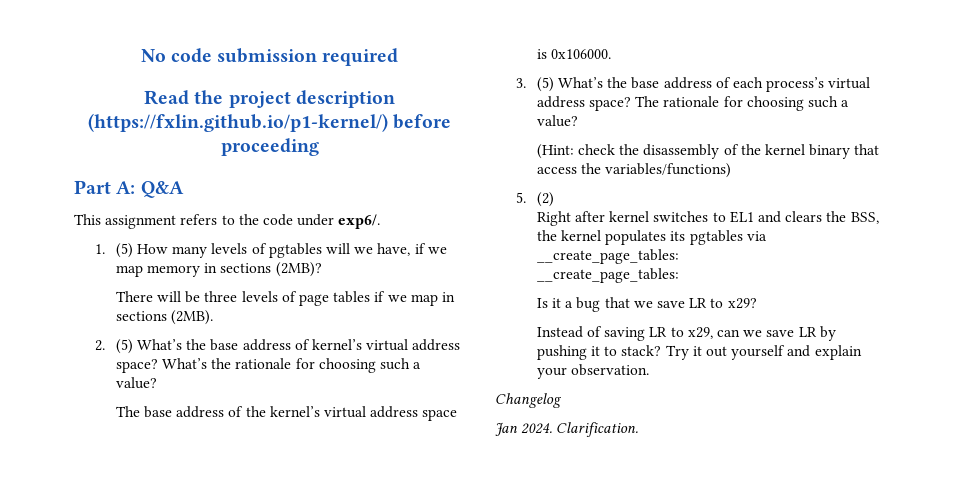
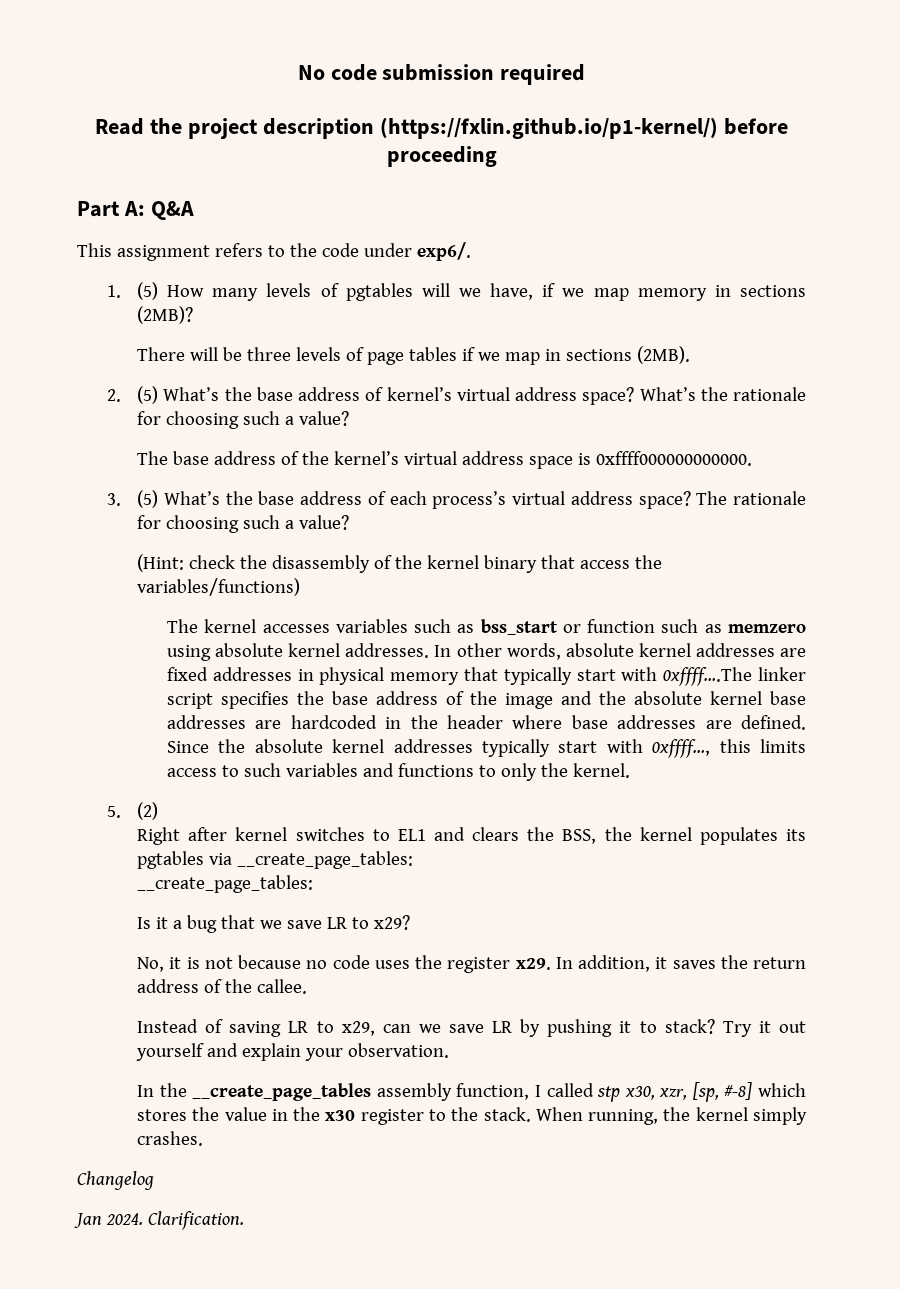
- The base address of the kernel’s virtual address space is 0x106000.
+ The base address of the kernel’s virtual address space is 0xffff000000000000.
+ The kernel accesses variables such as bss_start or function such as memzero using absolute kernel addresses. In other words, absolute kernel addresses are fixed addresses in physical memory that typically start with 0xffff….The linker script specifies the base address of the image and the absolute kernel base addresses are hardcoded in the header where base addresses are defined. Since the absolute kernel addresses typically start with 0xffff…, this limits access to such variables and functions to only the kernel.
+ No, it is not because no code uses the register x29. In addition, it saves the return address of the callee.
+ In the __create_page_tables assembly function, I called stp x30, xzr, [sp, #-8] which stores the value in the x30 register to the stack. When running, the kernel simply crashes.

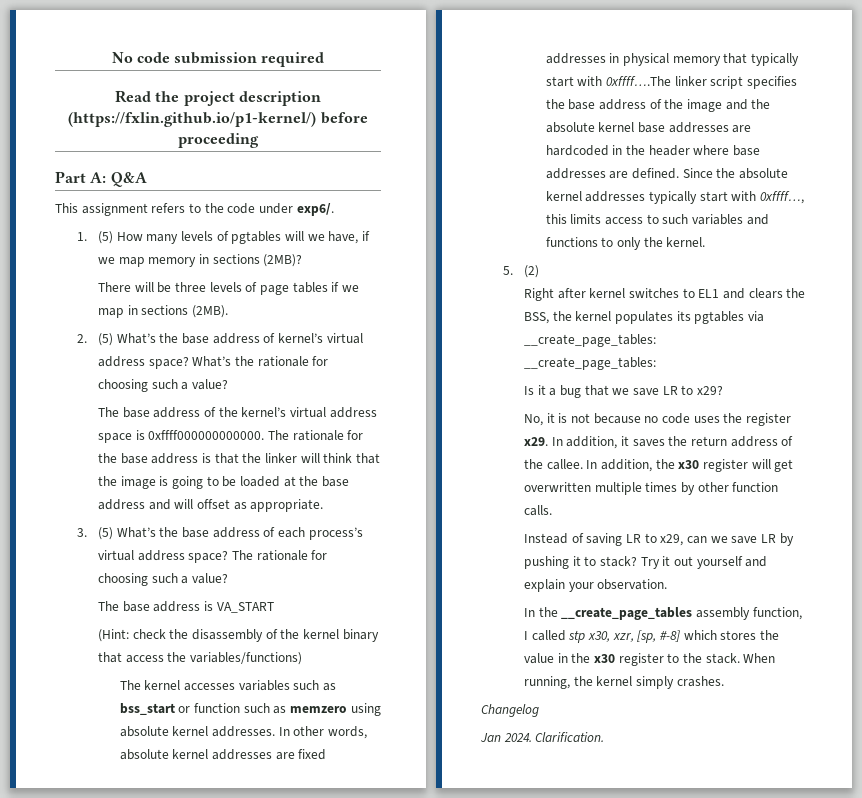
+ The rationale for the base address is that the linker will think that the image is going to be loaded at the base address and will offset as appropriate.
+ The base address is VA_START
+ In addition, the x30 register will get overwritten multiple times by other function calls.

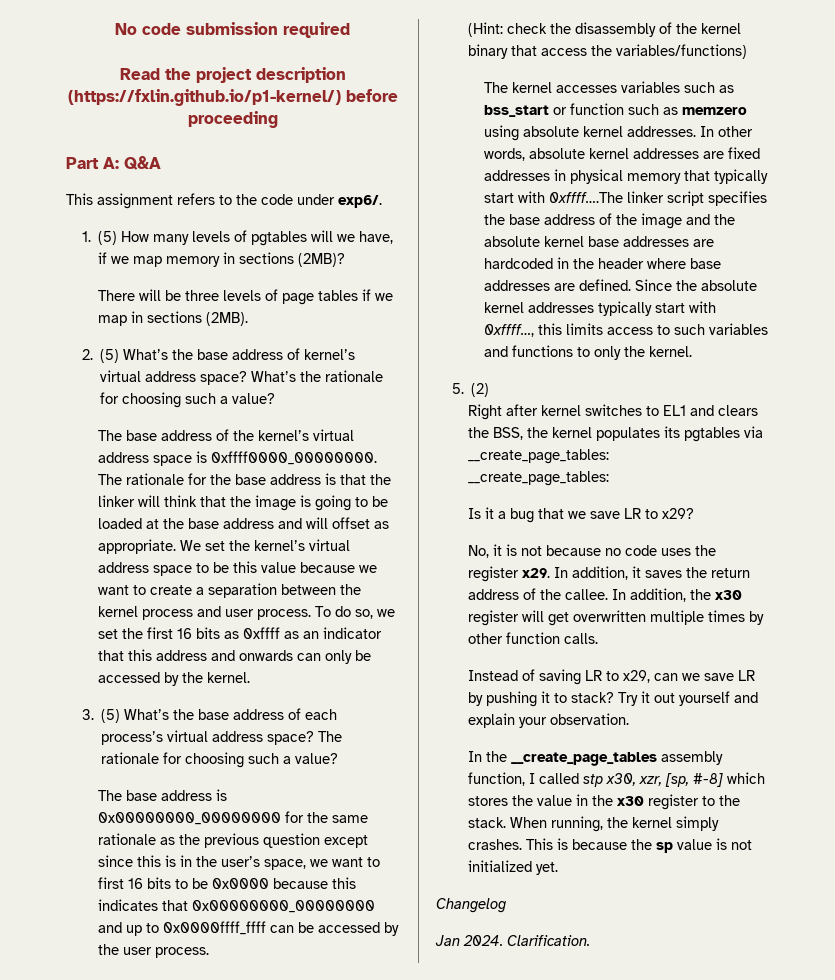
- The base address of the kernel’s virtual address space is 0xffff000000000000.
+ The base address of the kernel’s virtual address space is 0xffff0000_00000000.
+ We set the kernel’s virtual address space to be this value because we want to create a separation between the kernel process and user process. To do so, we set the first 16 bits as 0xffff as an indicator that this address and onwards can only be accessed by the kernel.
- The base address is VA_START
+ The base address is 0x00000000_00000000 for the same rationale as the previous question except since this is in the user’s space, we want to first 16 bits to be 0x0000 because this indicates that 0x00000000_00000000 and up to 0x0000ffff_ffff can be accessed by the user process.
+ This is because the sp value is not initialized yet.

